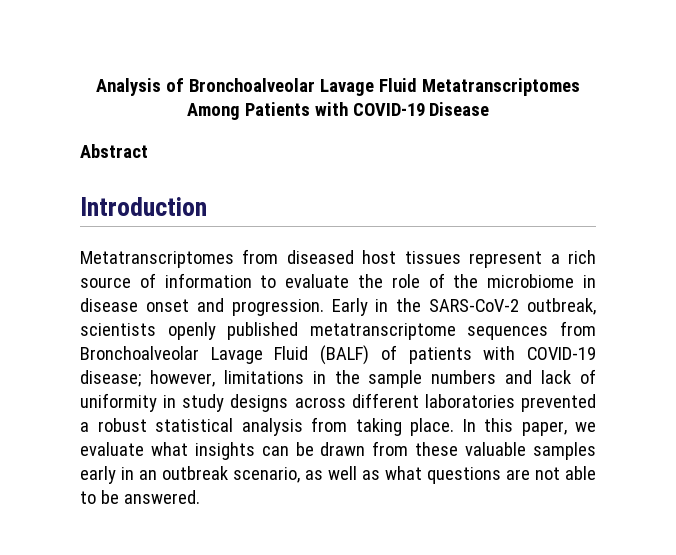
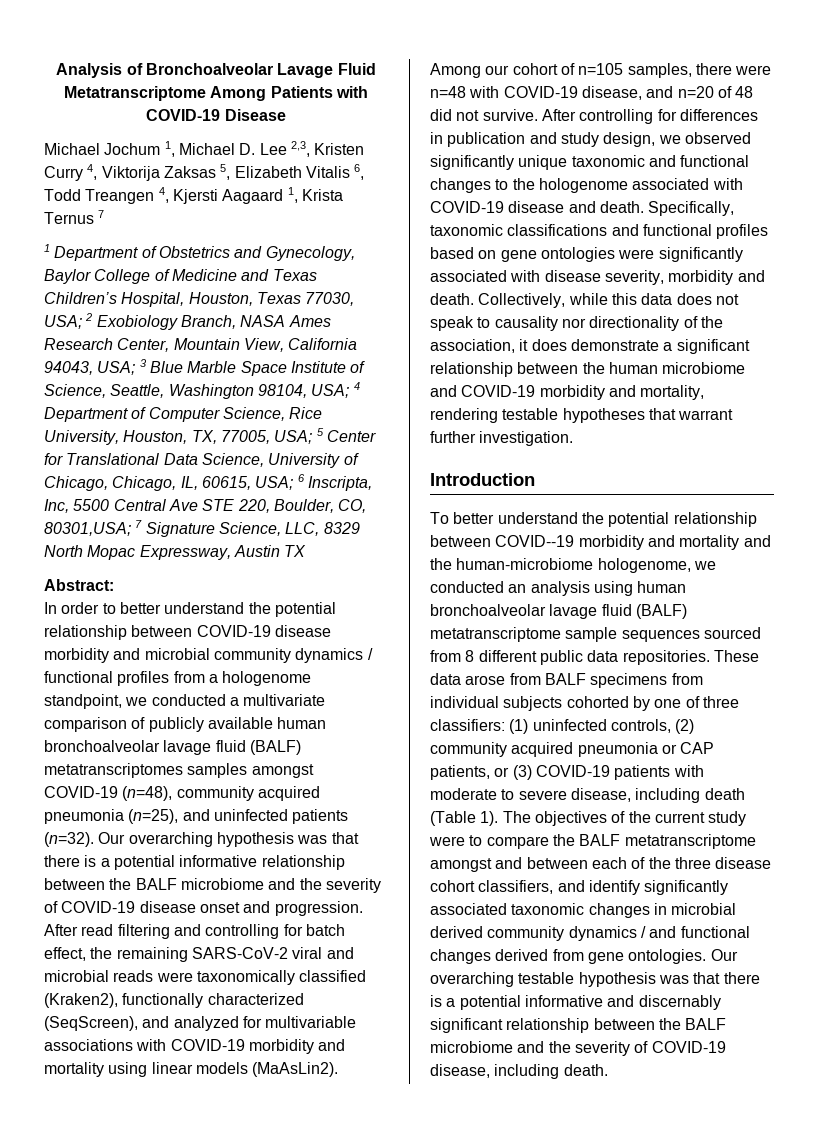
- Analysis of Bronchoalveolar Lavage Fluid Metatranscriptomes Among Patients with COVID-19 Disease
+ Analysis of Bronchoalveolar Lavage Fluid Metatranscriptome Among Patients with COVID-19 Disease
- Abstract
+ Michael Jochum 1, Michael D. Lee 2,3, Kristen Curry 4, Viktorija Zaksas 5, Elizabeth Vitalis 6, Todd Treangen 4, Kjersti Aagaard 1, Krista Ternus 7
+ 1 Department of Obstetrics and Gynecology, Baylor College of Medicine and Texas Children’s Hospital, Houston, Texas 77030, USA; 2 Exobiology Branch, NASA Ames Research Center, Mountain View, California 94043, USA; 3 Blue Marble Space Institute of Science, Seattle, Washington 98104, USA; 4 Department of Computer Science, Rice University, Houston, TX, 77005, USA; 5 Center for Translational Data Science, University of Chicago, Chicago, IL, 60615, USA; 6 Inscripta, Inc, 5500 Central Ave STE 220, Boulder, CO, 80301,USA; 7 Signature Science, LLC, 8329 North Mopac Expressway, Austin TX
+ Abstract:
+ In order to better understand the potential relationship between COVID-19 disease morbidity and microbial community dynamics / functional profiles from a hologenome standpoint, we conducted a multivariate comparison of publicly available human bronchoalveolar lavage fluid (BALF) metatranscriptomes samples amongst COVID-19 (n=48), community acquired pneumonia (n=25), and uninfected patients (n=32). Our overarching hypothesis was that there is a potential informative relationship between the BALF microbiome and the severity of COVID-19 disease onset and progression. After read filtering and controlling for batch effect, the remaining SARS-CoV-2 viral and microbial reads were taxonomically classified (Kraken2), functionally characterized (SeqScreen), and analyzed for multivariable associations with COVID-19 morbidity and mortality using linear models (MaAsLin2). Among our cohort of n=105 samples, there were n=48 with COVID-19 disease, and n=20 of 48 did not survive. After controlling for differences in publication and study design, we observed significantly unique taxonomic and functional changes to the hologenome associated with COVID-19 disease and death. Specifically, taxonomic classifications and functional profiles based on gene ontologies were significantly associated with disease severity, morbidity and death. Collectively, while this data does not speak to causality nor directionality of the association, it does demonstrate a significant relationship between the human microbiome and COVID-19 morbidity and mortality, rendering testable hypotheses that warrant further investigation.
  Introduction
- Metatranscriptomes from diseased host tissues represent a rich source of information to evaluate the role of the microbiome in disease onset and progression. Early in the SARS-CoV-2 outbreak, scientists openly published metatranscriptome sequences from Bronchoalveolar Lavage Fluid (BALF) of patients with COVID-19 disease; however, limitations in the sample numbers and lack of uniformity in study designs across different laboratories prevented a robust statistical analysis from taking place. In this paper, we evaluate what insights can be drawn from these valuable samples early in an outbreak scenario, as well as what questions are not able to be answered.
+ To better understand the potential relationship between COVID--19 morbidity and mortality and the human-microbiome hologenome, we conducted an analysis using human bronchoalveolar lavage fluid (BALF) metatranscriptome sample sequences sourced from 8 different public data repositories. These data arose from BALF specimens from individual subjects cohorted by one of three classifiers: (1) uninfected controls, (2) community acquired pneumonia or CAP patients, or (3) COVID-19 patients with moderate to severe disease, including death (Table 1). The objectives of the current study were to compare the BALF metatranscriptome amongst and between each of the three disease cohort classifiers, and identify significantly associated taxonomic changes in microbial derived community dynamics / and functional changes derived from gene ontologies. Our overarching testable hypothesis was that there is a potential informative and discernably significant relationship between the BALF microbiome and the severity of COVID-19 disease, including death.

